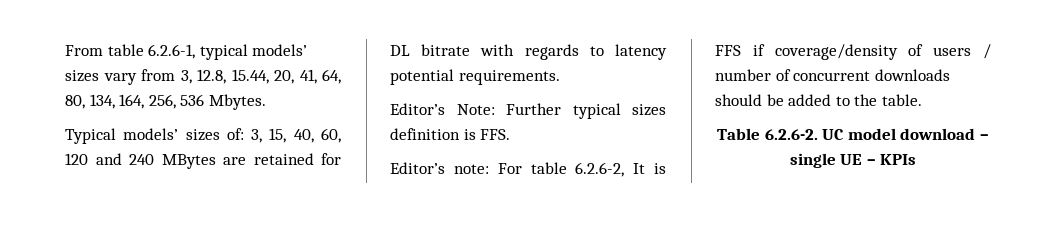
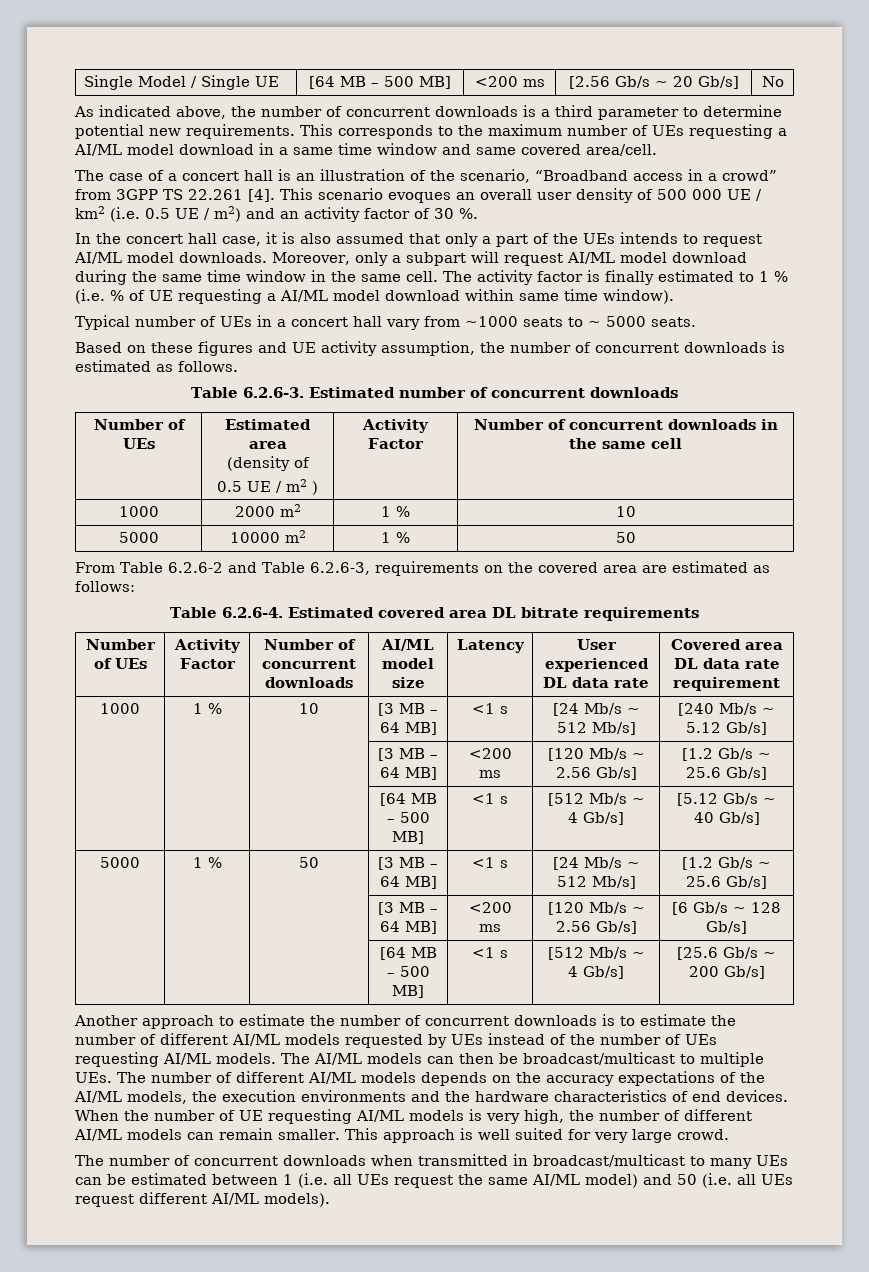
- From table 6.2.6-1, typical models’ sizes vary from 3, 12.8, 15.44, 20, 41, 64, 80, 134, 164, 256, 536 Mbytes.
- Typical models’ sizes of: 3, 15, 40, 60, 120 and 240 MBytes are retained for DL bitrate with regards to latency potential requirements.
- Editor’s Note: Further typical sizes definition is FFS.
- Editor’s note: For table 6.2.6-2, It is FFS if coverage/density of users / number of concurrent downloads should be added to the table.
- Table 6.2.6-2. UC model download – single UE – KPIs
+ Single Model / Single UE | [64 MB – 500 MB] | <200 ms | [2.56 Gb/s ~ 20 Gb/s] | No
+ As indicated above, the number of concurrent downloads is a third parameter to determine potential new requirements. This corresponds to the maximum number of UEs requesting a AI/ML model download in a same time window and same covered area/cell.
+ The case of a concert hall is an illustration of the scenario, “Broadband access in a crowd” from 3GPP TS 22.261 [4]. This scenario evoques an overall user density of 500 000 UE / km2 (i.e. 0.5 UE / m2) and an activity factor of 30 %.
+ In the concert hall case, it is also assumed that only a part of the UEs intends to request AI/ML model downloads. Moreover, only a subpart will request AI/ML model download during the same time window in the same cell. The activity factor is finally estimated to 1 % (i.e. % of UE requesting a AI/ML model download within same time window).
+ Typical number of UEs in a concert hall vary from ~1000 seats to ~ 5000 seats.
+ Based on these figures and UE activity assumption, the number of concurrent downloads is estimated as follows.
+ Table 6.2.6-3. Estimated number of concurrent downloads
+ Number of UEs | Estimated area
+ (density of
+ 0.5 UE / m2 ) | Activity Factor | Number of concurrent downloads in the same cell
+ 1000 | 2000 m2 | 1 % | 10
+ 5000 | 10000 m2 | 1 % | 50
+ From Table 6.2.6-2 and Table 6.2.6-3, requirements on the covered area are estimated as follows:
+ Table 6.2.6-4. Estimated covered area DL bitrate requirements
+ Number of UEs | Activity Factor | Number of concurrent downloads | AI/ML model size | Latency | User experienced DL data rate | Covered area DL data rate requirement
+ 1000 | 1 % | 10 | [3 MB – 64 MB] | <1 s | [24 Mb/s ~ 512 Mb/s] | [240 Mb/s ~ 5.12 Gb/s]
+ | | | [3 MB – 64 MB] | <200 ms | [120 Mb/s ~ 2.56 Gb/s] | [1.2 Gb/s ~ 25.6 Gb/s]
+ | | | [64 MB – 500 MB] | <1 s | [512 Mb/s ~ 4 Gb/s] | [5.12 Gb/s ~ 40 Gb/s]
+ 5000 | 1 % | 50 | [3 MB – 64 MB] | <1 s | [24 Mb/s ~ 512 Mb/s] | [1.2 Gb/s ~ 25.6 Gb/s]
+ | | | [3 MB – 64 MB] | <200 ms | [120 Mb/s ~ 2.56 Gb/s] | [6 Gb/s ~ 128 Gb/s]
+ | | | [64 MB – 500 MB] | <1 s | [512 Mb/s ~ 4 Gb/s] | [25.6 Gb/s ~ 200 Gb/s]
+ Another approach to estimate the number of concurrent downloads is to estimate the number of different AI/ML models requested by UEs instead of the number of UEs requesting AI/ML models. The AI/ML models can then be broadcast/multicast to multiple UEs. The number of different AI/ML models depends on the accuracy expectations of the AI/ML models, the execution environments and the hardware characteristics of end devices. When the number of UE requesting AI/ML models is very high, the number of different AI/ML models can remain smaller. This approach is well suited for very large crowd.
+ The number of concurrent downloads when transmitted in broadcast/multicast to many UEs can be estimated between 1 (i.e. all UEs request the same AI/ML model) and 50 (i.e. all UEs request different AI/ML models).

